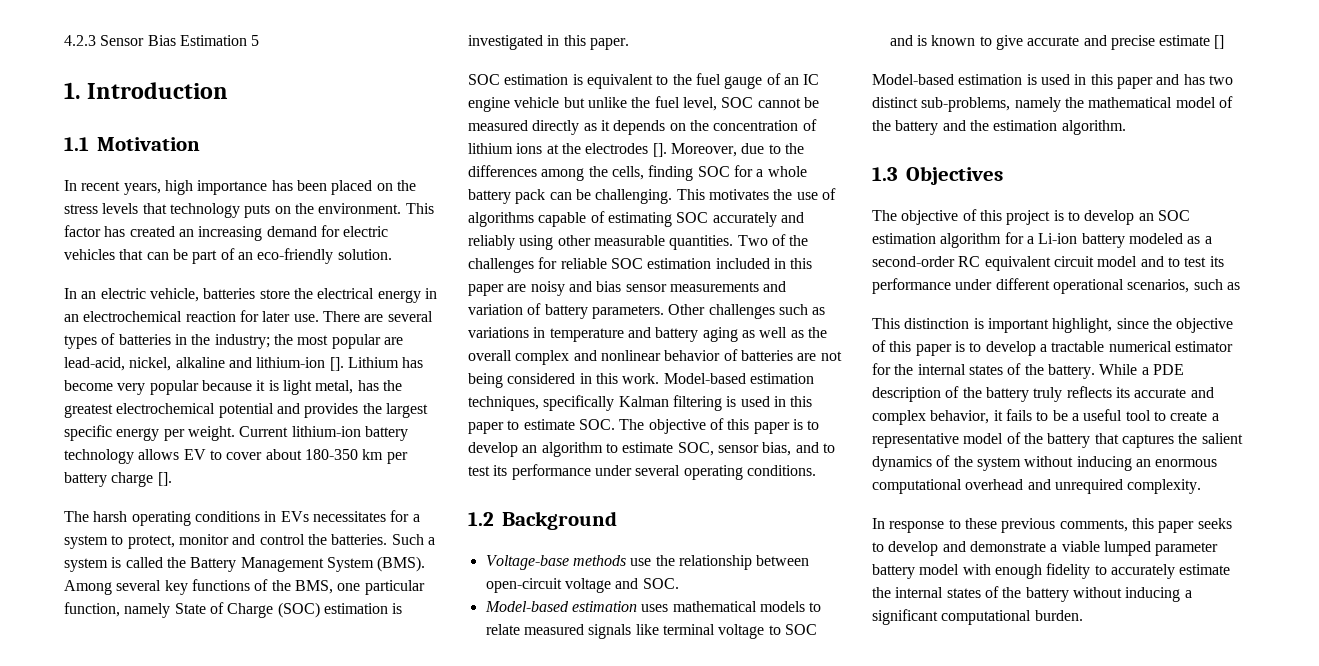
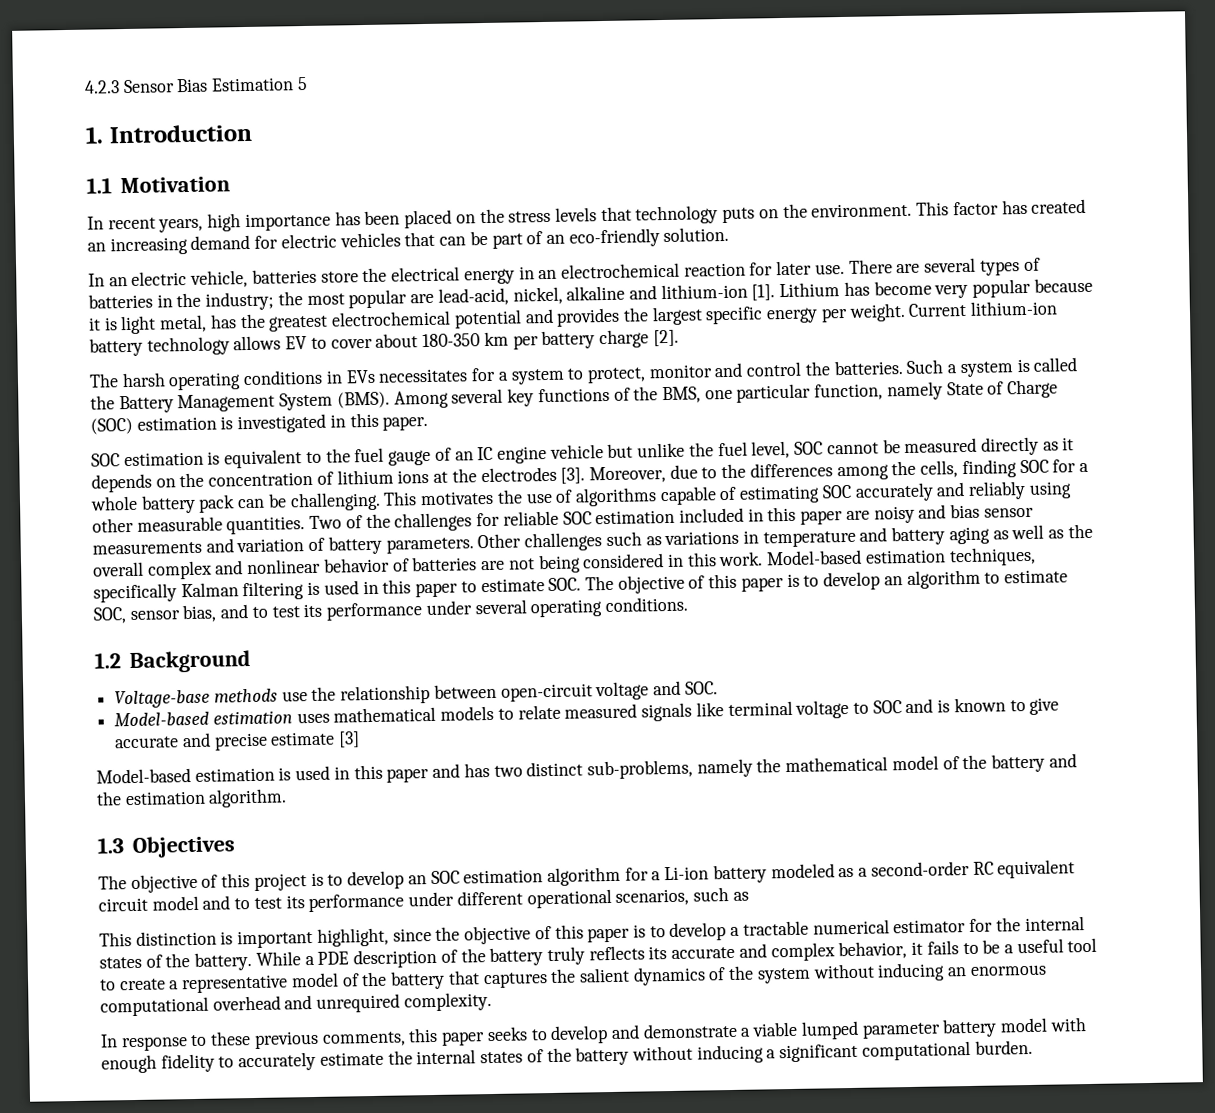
- There are several types of batteries in the industry; the most popular are lead-acid, nickel, alkaline and lithium-ion [].
+ There are several types of batteries in the industry; the most popular are lead-acid, nickel, alkaline and lithium-ion [1].
- Current lithium-ion battery technology allows EV to cover about 180-350 km per battery charge [].
+ Current lithium-ion battery technology allows EV to cover about 180-350 km per battery charge [2].
- SOC estimation is equivalent to the fuel gauge of an IC engine vehicle but unlike the fuel level, SOC cannot be measured directly as it depends on the concentration of lithium ions at the electrodes [].
+ SOC estimation is equivalent to the fuel gauge of an IC engine vehicle but unlike the fuel level, SOC cannot be measured directly as it depends on the concentration of lithium ions at the electrodes [3].
- Model-based estimation uses mathematical models to relate measured signals like terminal voltage to SOC and is known to give accurate and precise estimate []
+ Model-based estimation uses mathematical models to relate measured signals like terminal voltage to SOC and is known to give accurate and precise estimate [3]

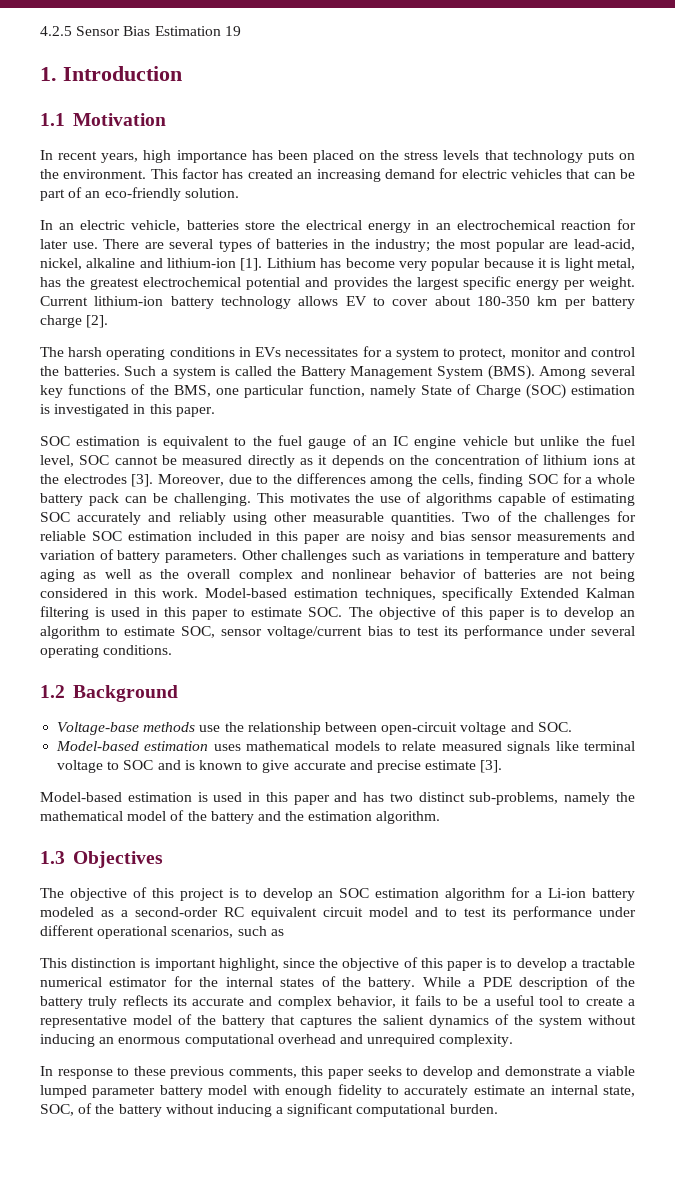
- 4.2.3 Sensor Bias Estimation 5
+ 4.2.5 Sensor Bias Estimation 19
- Model-based estimation techniques, specifically Kalman filtering is used in this paper to estimate SOC. The objective of this paper is to develop an algorithm to estimate SOC, sensor bias, and to test its performance under several operating conditions.
+ Model-based estimation techniques, specifically Extended Kalman filtering is used in this paper to estimate SOC. The objective of this paper is to develop an algorithm to estimate SOC, sensor voltage/current bias to test its performance under several operating conditions.
- Model-based estimation uses mathematical models to relate measured signals like terminal voltage to SOC and is known to give accurate and precise estimate [3]
+ Model-based estimation uses mathematical models to relate measured signals like terminal voltage to SOC and is known to give accurate and precise estimate [3].
- In response to these previous comments, this paper seeks to develop and demonstrate a viable lumped parameter battery model with enough fidelity to accurately estimate the internal states of the battery without inducing a significant computational burden.
+ In response to these previous comments, this paper seeks to develop and demonstrate a viable lumped parameter battery model with enough fidelity to accurately estimate an internal state, SOC, of the battery without inducing a significant computational burden.

